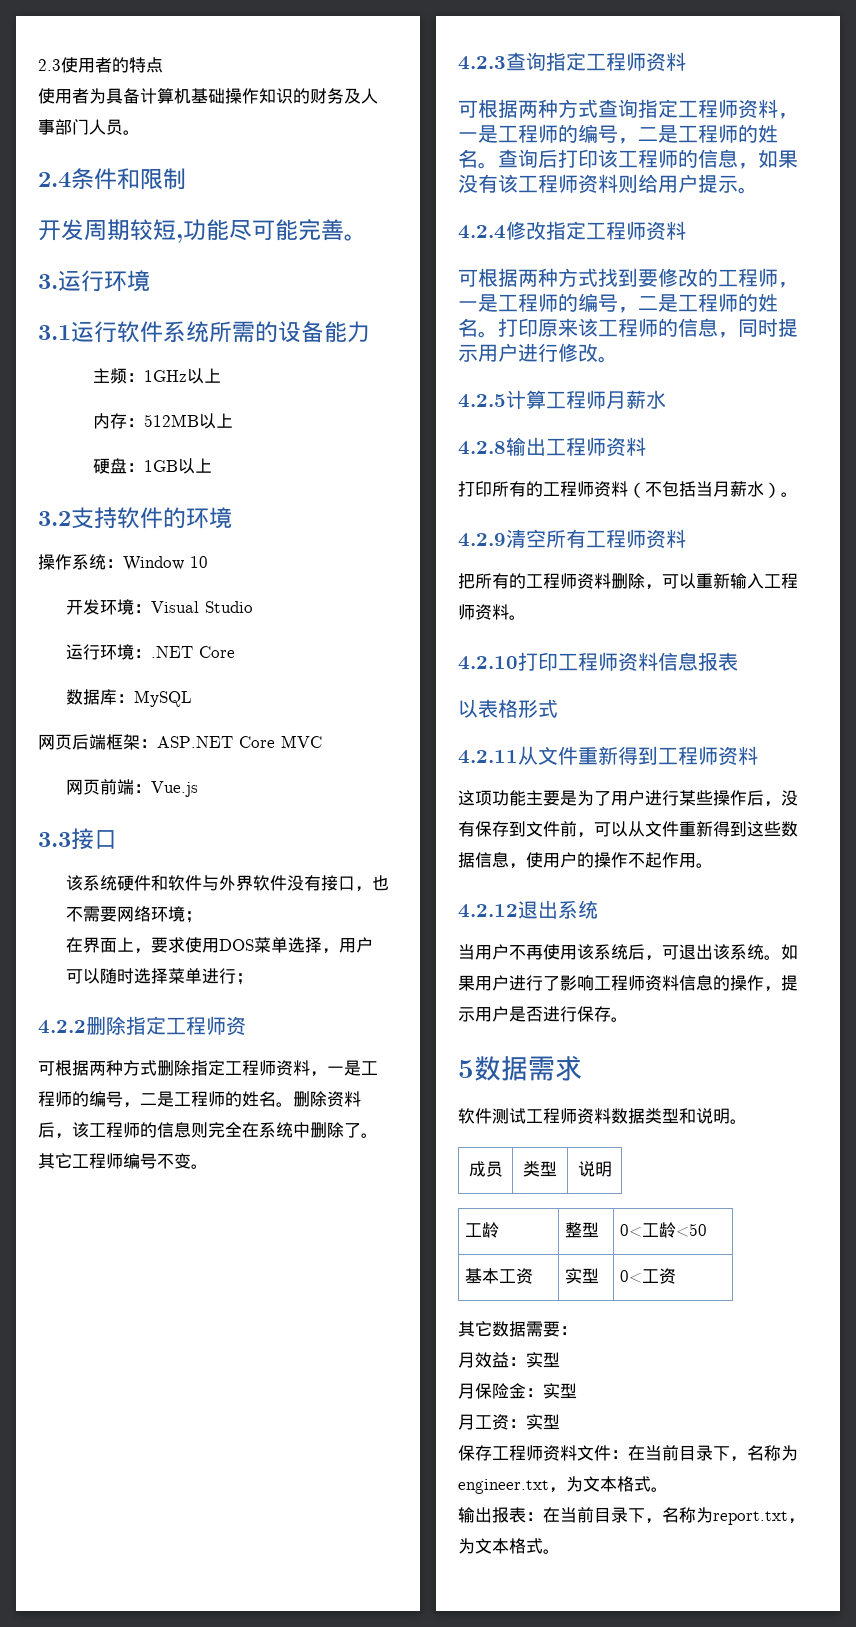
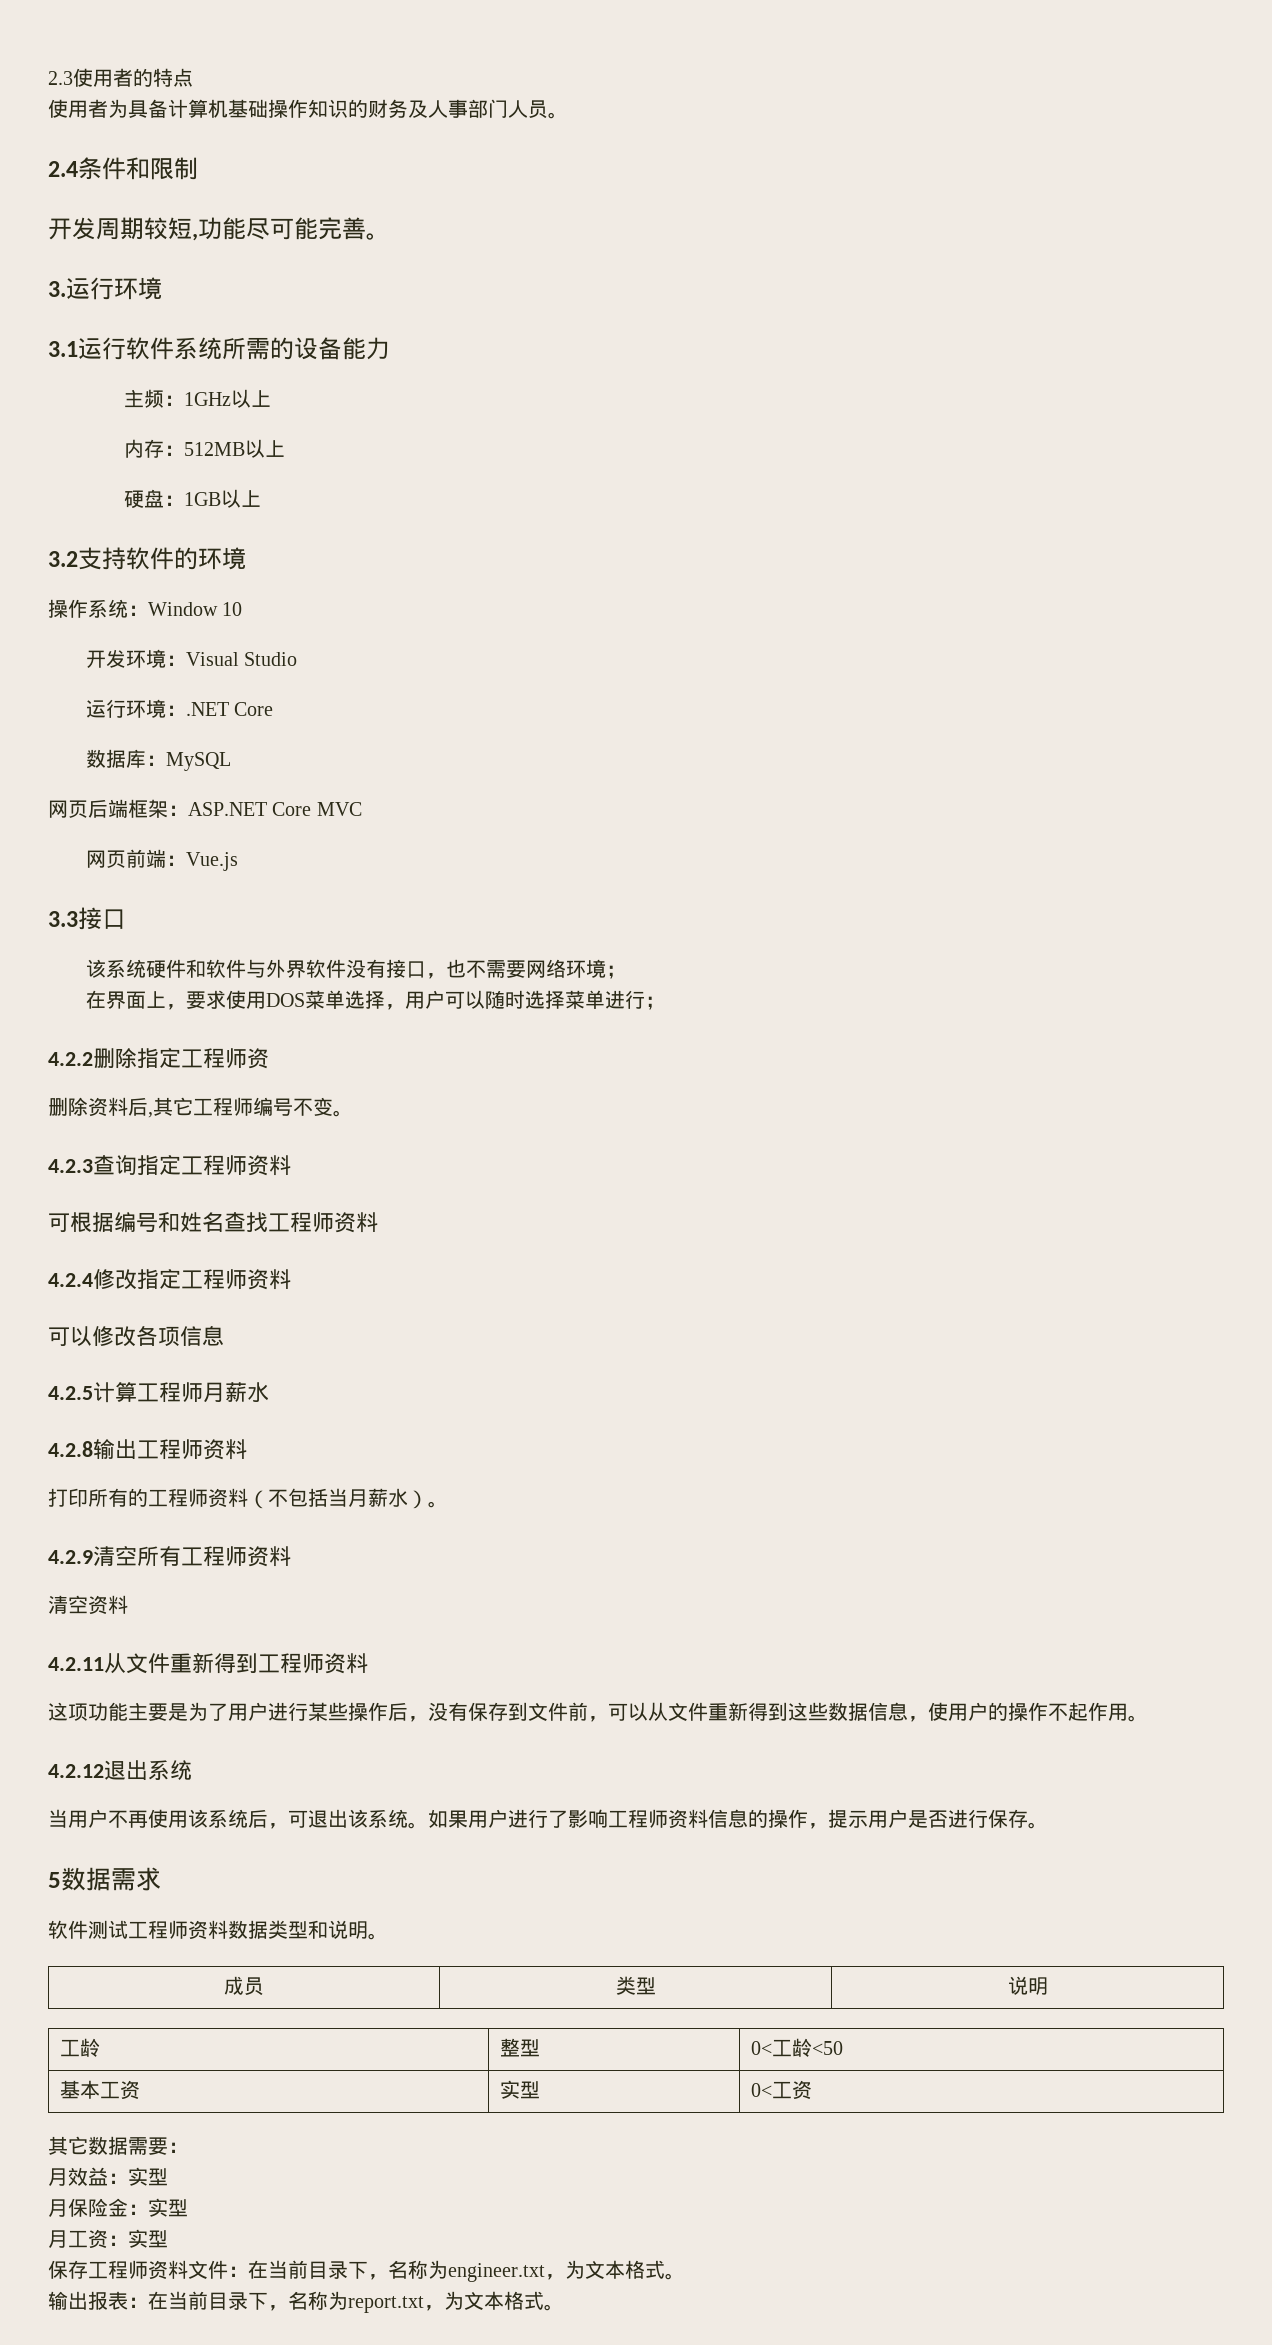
- 可根据两种方式删除指定工程师资料，一是工程师的编号，二是工程师的姓名。删除资料后，该工程师的信息则完全在系统中删除了。其它工程师编号不变。
+ 删除资料后,其它工程师编号不变。
- 可根据两种方式查询指定工程师资料，一是工程师的编号，二是工程师的姓名。查询后打印该工程师的信息，如果没有该工程师资料则给用户提示。
+ 可根据编号和姓名查找工程师资料
- 可根据两种方式找到要修改的工程师，一是工程师的编号，二是工程师的姓名。打印原来该工程师的信息，同时提示用户进行修改。
+ 可以修改各项信息
- 把所有的工程师资料删除，可以重新输入工程师资料。
- 4.2.10打印工程师资料信息报表
- 以表格形式
+ 清空资料

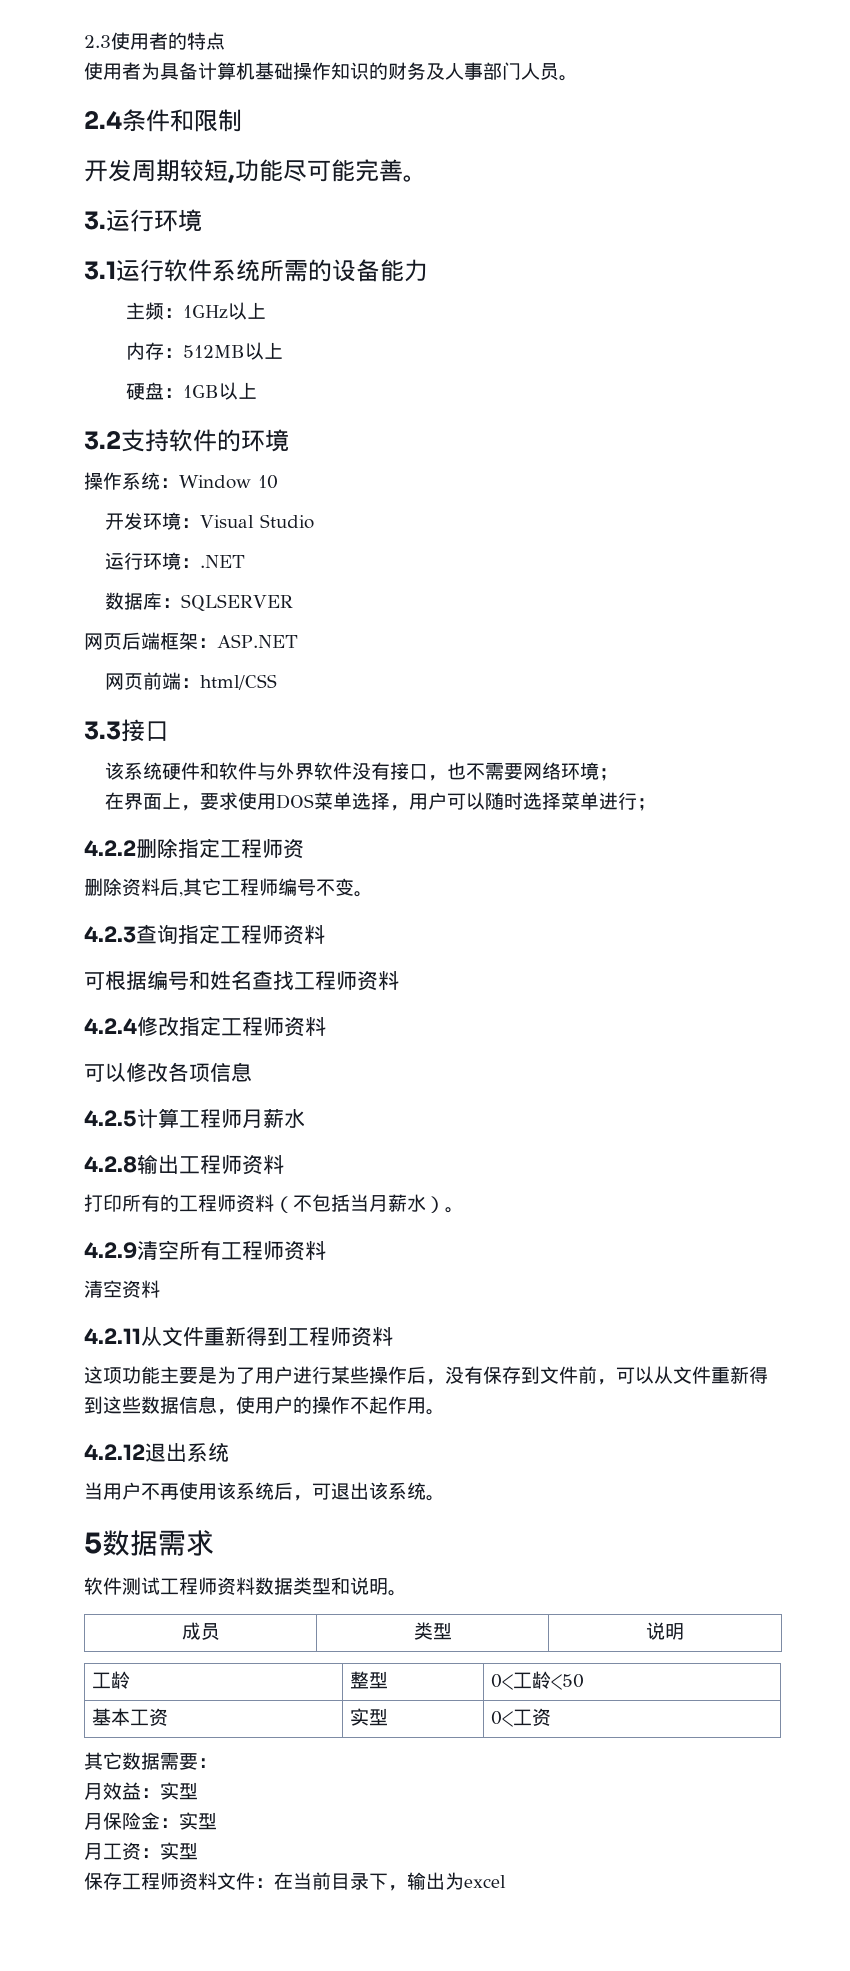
- 运行环境：.NET Core
+ 运行环境：.NET
- 数据库：MySQL
+ 数据库：SQLSERVER
- 网页后端框架：ASP.NET Core MVC
+ 网页后端框架：ASP.NET
- 网页前端：Vue.js
+ 网页前端：html/CSS
- 如果用户进行了影响工程师资料信息的操作，提示用户是否进行保存。
- 保存工程师资料文件：在当前目录下，名称为engineer.txt，为文本格式。
- 输出报表：在当前目录下，名称为report.txt，为文本格式。
+ 保存工程师资料文件：在当前目录下，输出为excel

